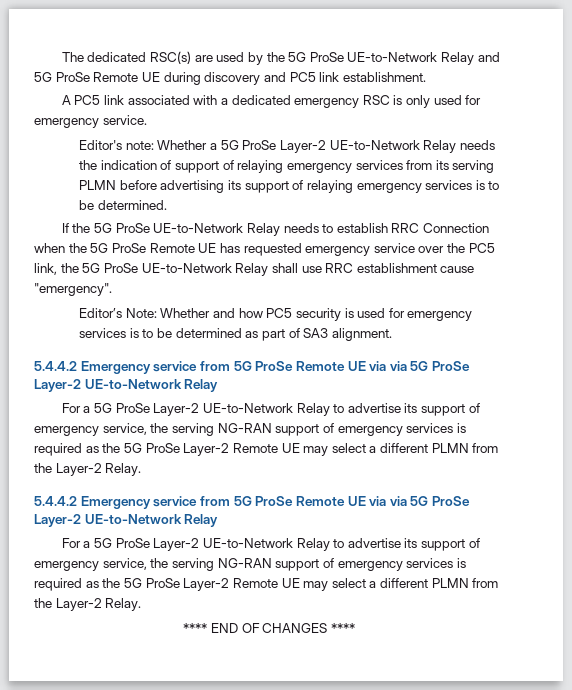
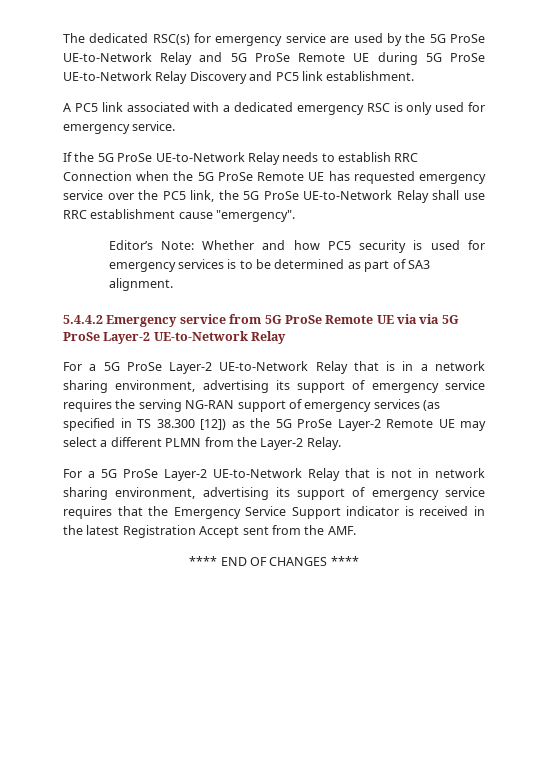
- The dedicated RSC(s) are used by the 5G ProSe UE-to-Network Relay and 5G ProSe Remote UE during discovery and PC5 link establishment.
+ The dedicated RSC(s) for emergency service are used by the 5G ProSe UE-to-Network Relay and 5G ProSe Remote UE during 5G ProSe UE-to-Network Relay Discovery and PC5 link establishment.
- Editor's note: Whether a 5G ProSe Layer-2 UE-to-Network Relay needs the indication of support of relaying emergency services from its serving PLMN before advertising its support of relaying emergency services is to be determined.
  Editor’s Note: Whether and how PC5 security is used for emergency services is to be determined as part of SA3 alignment.
  5.4.4.2 Emergency service from 5G ProSe Remote UE via via 5G ProSe Layer-2 UE-to-Network Relay
- For a 5G ProSe Layer-2 UE-to-Network Relay to advertise its support of emergency service, the serving NG-RAN support of emergency services is required as the 5G ProSe Layer-2 Remote UE may select a different PLMN from the Layer-2 Relay.
- 5.4.4.2 Emergency service from 5G ProSe Remote UE via via 5G ProSe Layer-2 UE-to-Network Relay
- For a 5G ProSe Layer-2 UE-to-Network Relay to advertise its support of emergency service, the serving NG-RAN support of emergency services is required as the 5G ProSe Layer-2 Remote UE may select a different PLMN from the Layer-2 Relay.
+ For a 5G ProSe Layer-2 UE-to-Network Relay that is in a network sharing environment, advertising its support of emergency service requires the serving NG-RAN support of emergency services (as specified in TS 38.300 [12]) as the 5G ProSe Layer-2 Remote UE may select a different PLMN from the Layer-2 Relay.
+ For a 5G ProSe Layer-2 UE-to-Network Relay that is not in network sharing environment, advertising its support of emergency service requires that the Emergency Service Support indicator is received in the latest Registration Accept sent from the AMF.

